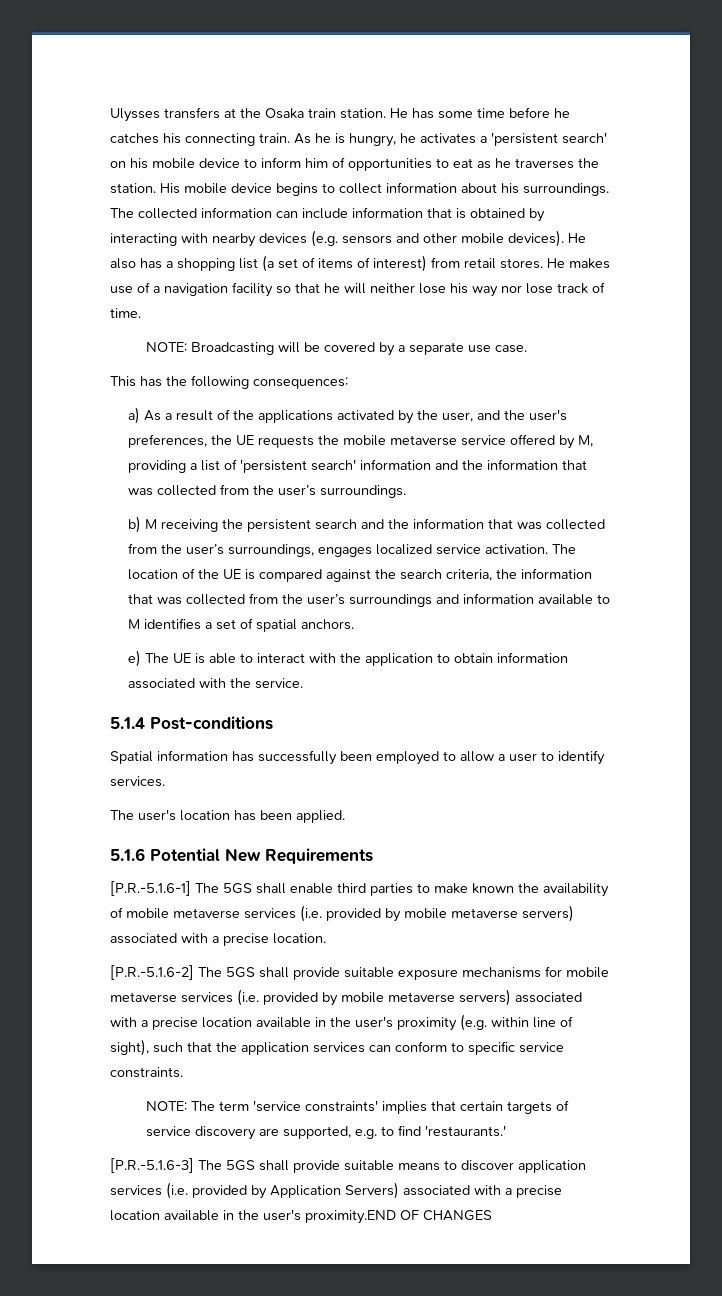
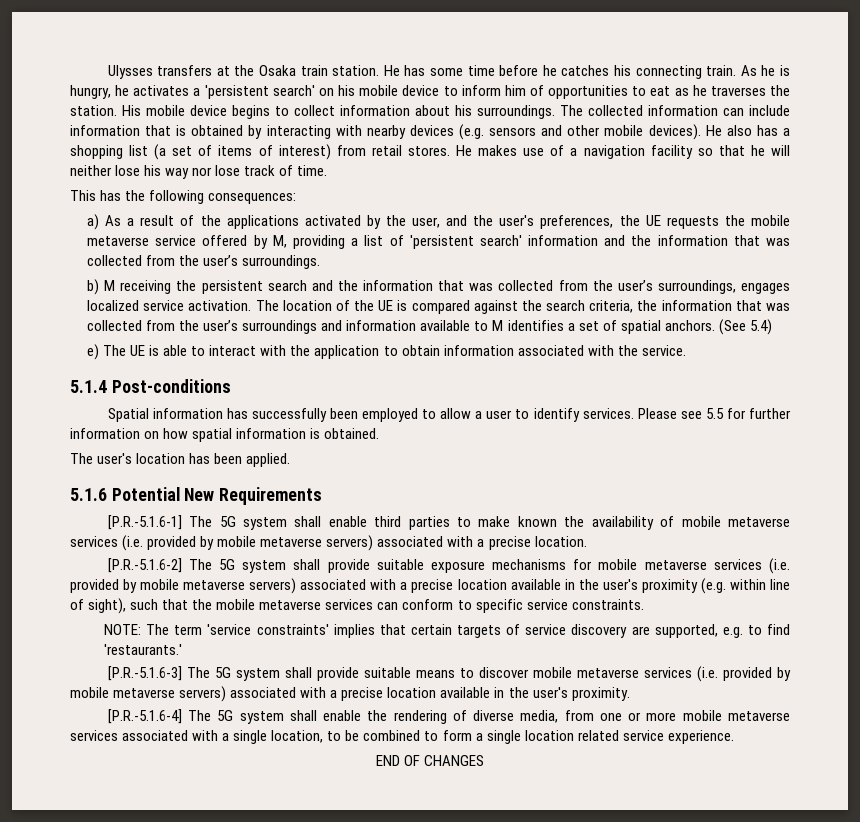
- NOTE: Broadcasting will be covered by a separate use case.
+ (See 5.4)
+ Please see 5.5 for further information on how spatial information is obtained.
- [P.R.-5.1.6-1] The 5GS shall enable third parties to make known the availability of mobile metaverse services (i.e. provided by mobile metaverse servers) associated with a precise location.
+ [P.R.-5.1.6-1] The 5G system shall enable third parties to make known the availability of mobile metaverse services (i.e. provided by mobile metaverse servers) associated with a precise location.
- [P.R.-5.1.6-2] The 5GS shall provide suitable exposure mechanisms for mobile metaverse services (i.e. provided by mobile metaverse servers) associated with a precise location available in the user's proximity (e.g. within line of sight), such that the application services can conform to specific service constraints.
+ [P.R.-5.1.6-2] The 5G system shall provide suitable exposure mechanisms for mobile metaverse services (i.e. provided by mobile metaverse servers) associated with a precise location available in the user's proximity (e.g. within line of sight), such that the mobile metaverse services can conform to specific service constraints.
- [P.R.-5.1.6-3] The 5GS shall provide suitable means to discover application services (i.e. provided by Application Servers) associated with a precise location available in the user's proximity.END OF CHANGES
+ [P.R.-5.1.6-3] The 5G system shall provide suitable means to discover mobile metaverse services (i.e. provided by mobile metaverse servers) associated with a precise location available in the user's proximity.
+ [P.R.-5.1.6-4] The 5G system shall enable the rendering of diverse media, from one or more mobile metaverse services associated with a single location, to be combined to form a single location related service experience.
+ END OF CHANGES

